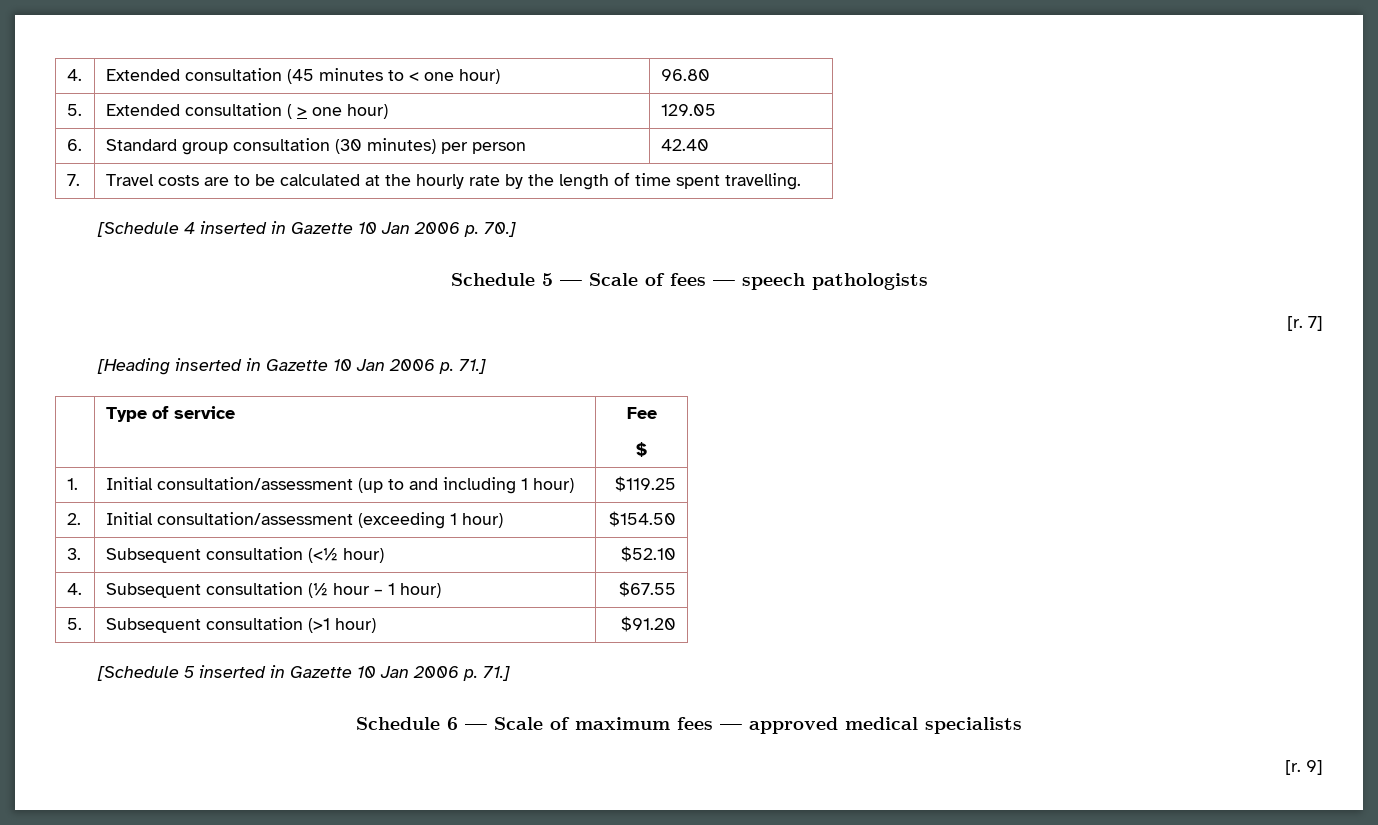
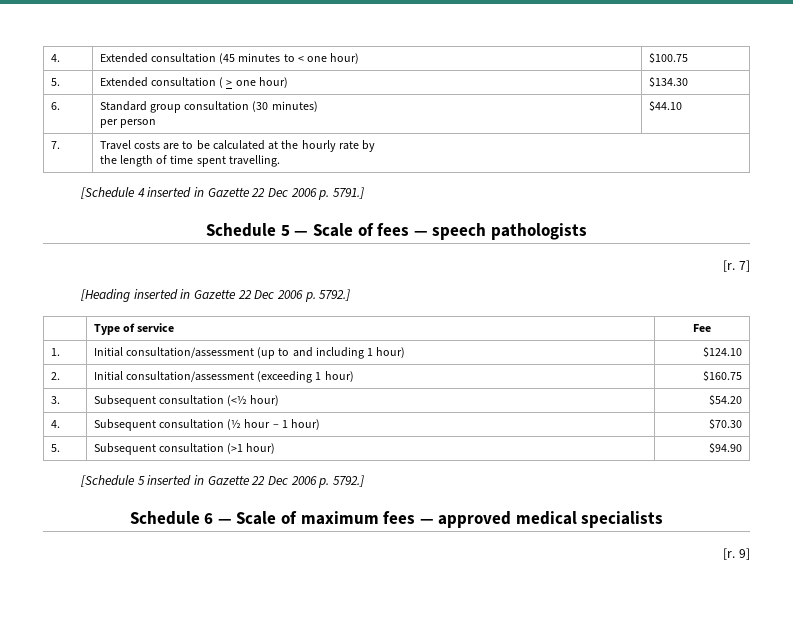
- 4. | Extended consultation (45 minutes to < one hour) | 96.80
+ 4. | Extended consultation (45 minutes to < one hour) | $100.75
- 5. | Extended consultation ( > one hour) | 129.05
+ 5. | Extended consultation ( > one hour) | $134.30
- 6. | Standard group consultation (30 minutes) per person | 42.40
+ 6. | Standard group consultation (30 minutes)
+ per person | $44.10
- 7. | Travel costs are to be calculated at the hourly rate by the length of time spent travelling.
+ 7. | Travel costs are to be calculated at the hourly rate by
+ the length of time spent travelling.
- [Schedule 4 inserted in Gazette 10 Jan 2006 p. 70.]
+ [Schedule 4 inserted in Gazette 22 Dec 2006 p. 5791.]
- [Heading inserted in Gazette 10 Jan 2006 p. 71.]
+ [Heading inserted in Gazette 22 Dec 2006 p. 5792.]
  | Type of service | Fee
- $
- 1. | Initial consultation/assessment (up to and including 1 hour) | $119.25
+ 1. | Initial consultation/assessment (up to and including 1 hour) | $124.10
- 2. | Initial consultation/assessment (exceeding 1 hour) | $154.50
+ 2. | Initial consultation/assessment (exceeding 1 hour) | $160.75
- 3. | Subsequent consultation (<½ hour) | $52.10
+ 3. | Subsequent consultation (<½ hour) | $54.20
- 4. | Subsequent consultation (½ hour – 1 hour) | $67.55
+ 4. | Subsequent consultation (½ hour – 1 hour) | $70.30
- 5. | Subsequent consultation (>1 hour) | $91.20
+ 5. | Subsequent consultation (>1 hour) | $94.90
- [Schedule 5 inserted in Gazette 10 Jan 2006 p. 71.]
+ [Schedule 5 inserted in Gazette 22 Dec 2006 p. 5792.]

